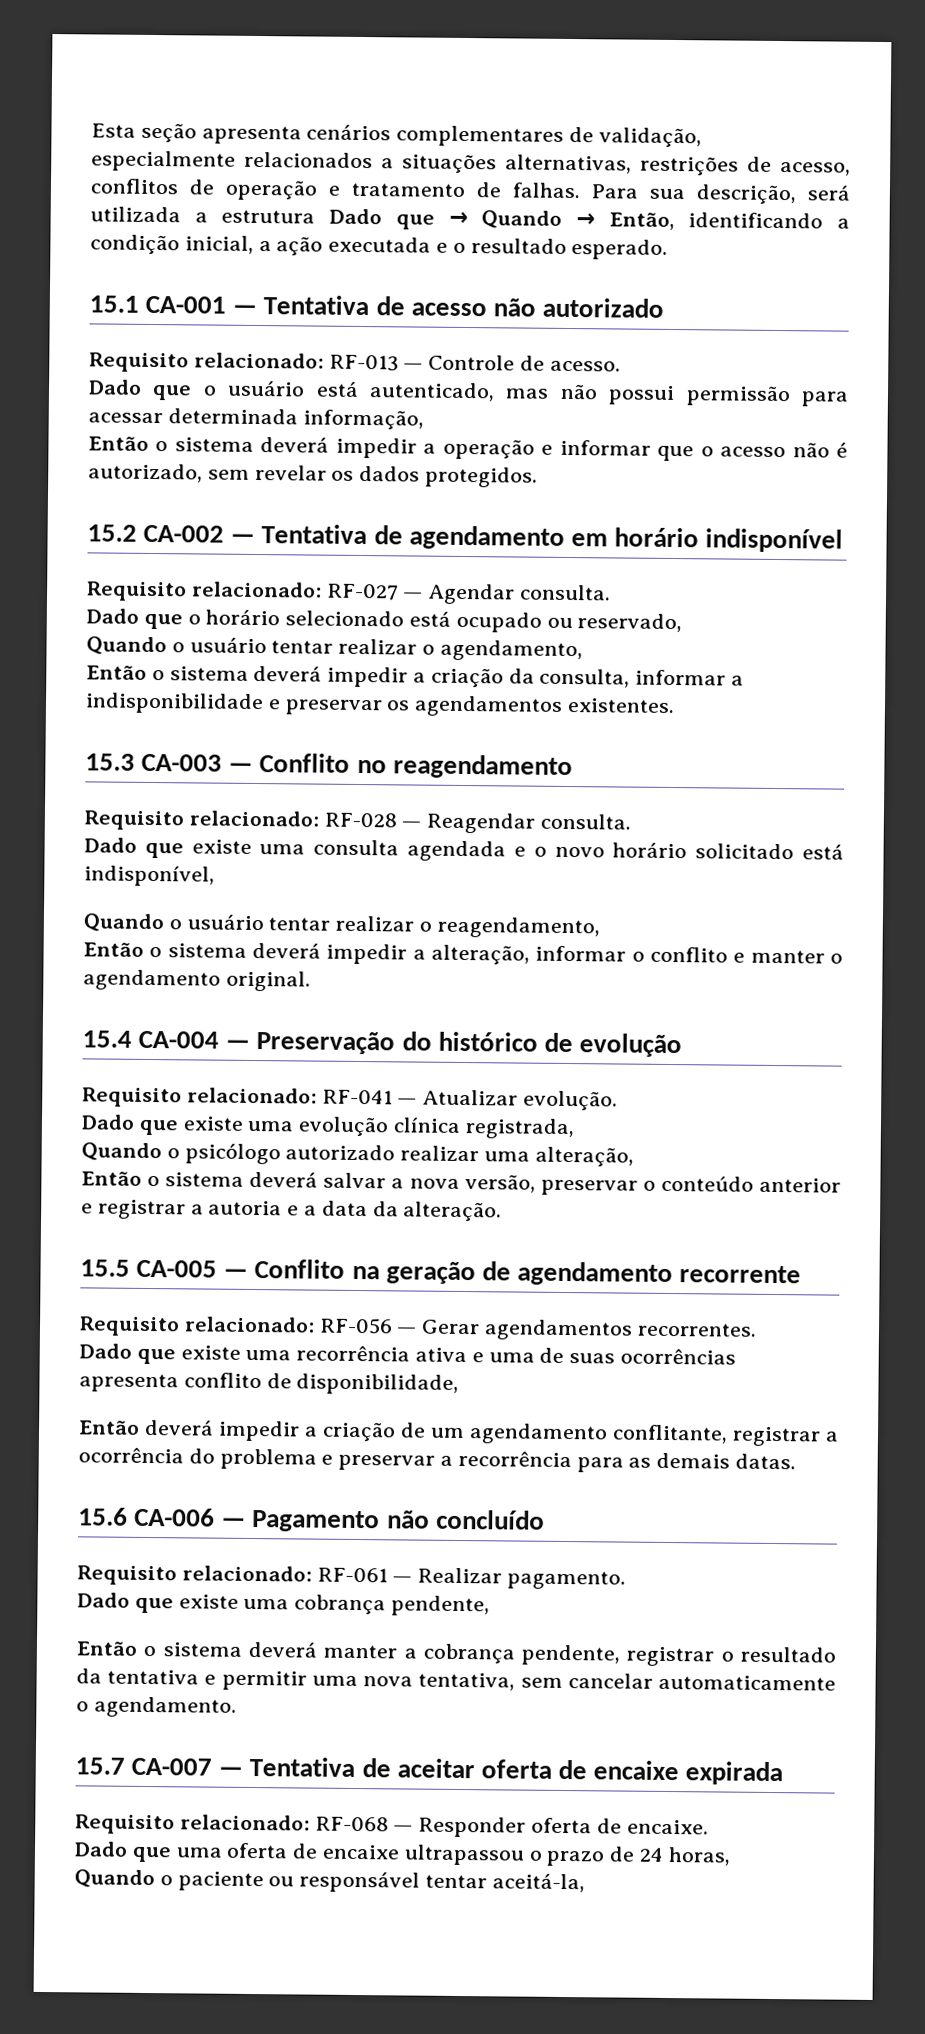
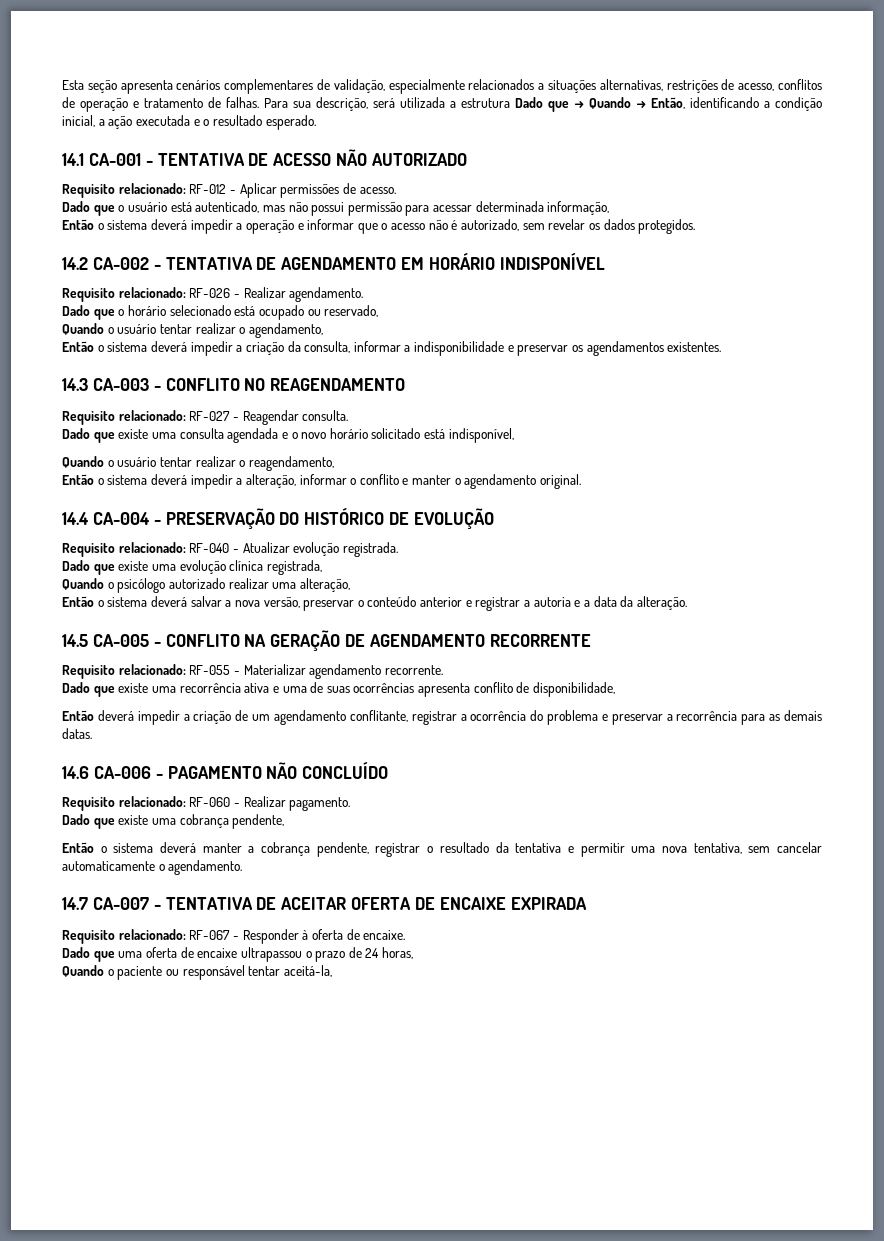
- 15.1 CA-001 — Tentativa de acesso não autorizado
- Requisito relacionado: RF-013 — Controle de acesso.
+ 14.1 CA-001 - TENTATIVA DE ACESSO NÃO AUTORIZADO
+ Requisito relacionado: RF-012 - Aplicar permissões de acesso.
- 15.2 CA-002 — Tentativa de agendamento em horário indisponível
- Requisito relacionado: RF-027 — Agendar consulta.
+ 14.2 CA-002 - TENTATIVA DE AGENDAMENTO EM HORÁRIO INDISPONÍVEL
+ Requisito relacionado: RF-026 - Realizar agendamento.
- 15.3 CA-003 — Conflito no reagendamento
- Requisito relacionado: RF-028 — Reagendar consulta.
+ 14.3 CA-003 - CONFLITO NO REAGENDAMENTO
+ Requisito relacionado: RF-027 - Reagendar consulta.
- 15.4 CA-004 — Preservação do histórico de evolução
- Requisito relacionado: RF-041 — Atualizar evolução.
+ 14.4 CA-004 - PRESERVAÇÃO DO HISTÓRICO DE EVOLUÇÃO
+ Requisito relacionado: RF-040 - Atualizar evolução registrada.
- 15.5 CA-005 — Conflito na geração de agendamento recorrente
- Requisito relacionado: RF-056 — Gerar agendamentos recorrentes.
+ 14.5 CA-005 - CONFLITO NA GERAÇÃO DE AGENDAMENTO RECORRENTE
+ Requisito relacionado: RF-055 - Materializar agendamento recorrente.
- 15.6 CA-006 — Pagamento não concluído
- Requisito relacionado: RF-061 — Realizar pagamento.
+ 14.6 CA-006 - PAGAMENTO NÃO CONCLUÍDO
+ Requisito relacionado: RF-060 - Realizar pagamento.
- 15.7 CA-007 — Tentativa de aceitar oferta de encaixe expirada
- Requisito relacionado: RF-068 — Responder oferta de encaixe.
+ 14.7 CA-007 - TENTATIVA DE ACEITAR OFERTA DE ENCAIXE EXPIRADA
+ Requisito relacionado: RF-067 - Responder à oferta de encaixe.

